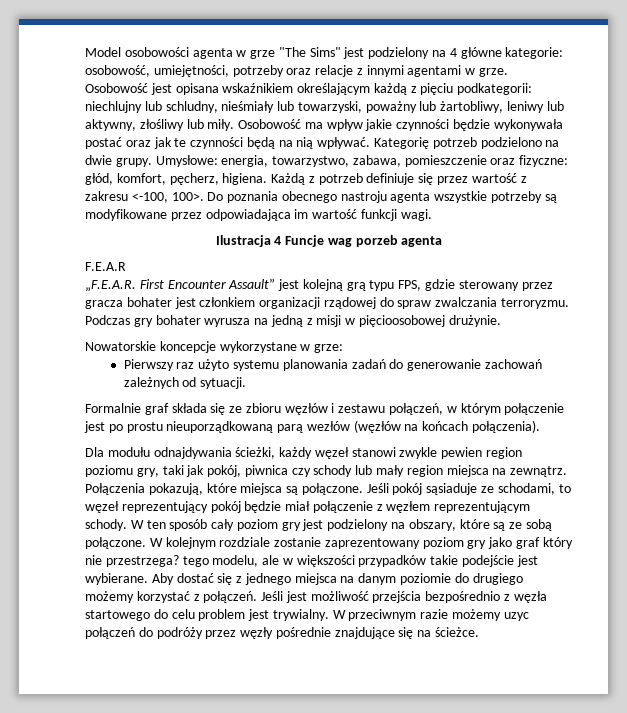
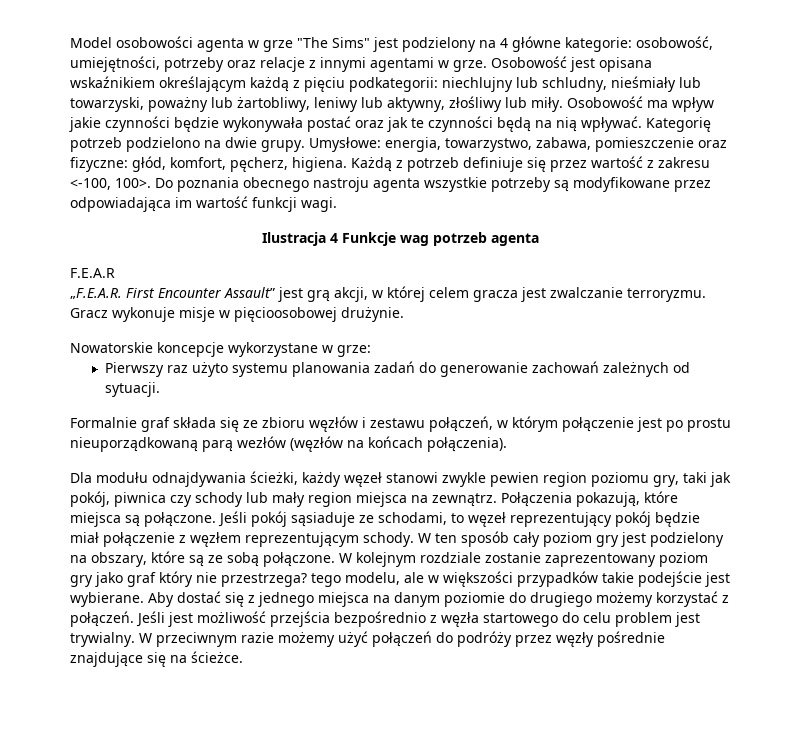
- Ilustracja 4 Funcje wag porzeb agenta
+ Ilustracja 4 Funkcje wag potrzeb agenta
- „F.E.A.R. First Encounter Assault” jest kolejną grą typu FPS, gdzie sterowany przez gracza bohater jest członkiem organizacji rządowej do spraw zwalczania terroryzmu. Podczas gry bohater wyrusza na jedną z misji w pięcioosobowej drużynie.
+ „F.E.A.R. First Encounter Assault” jest grą akcji, w której celem gracza jest zwalczanie terroryzmu. Gracz wykonuje misje w pięcioosobowej drużynie.
- W przeciwnym razie możemy uzyc połączeń do podróży przez węzły pośrednie znajdujące się na ścieżce.
+ W przeciwnym razie możemy użyć połączeń do podróży przez węzły pośrednie znajdujące się na ścieżce.

